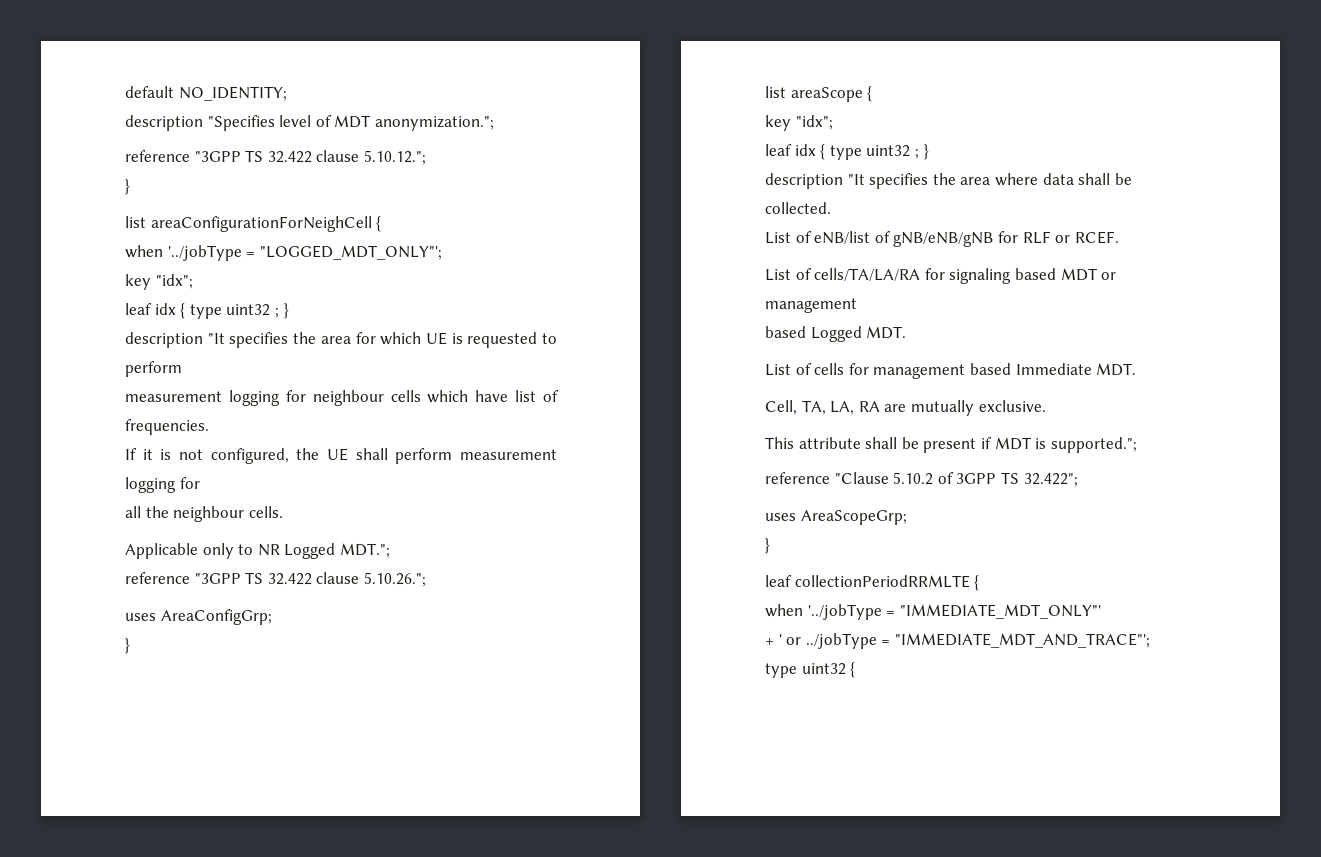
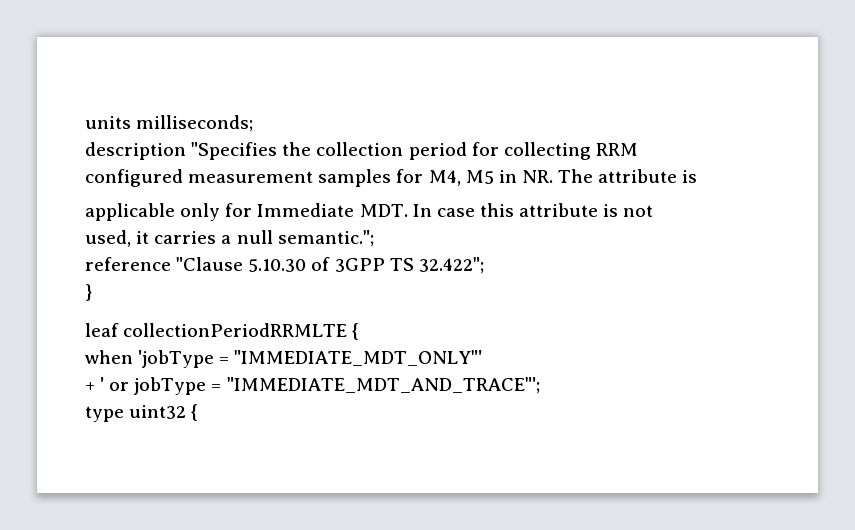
- default NO_IDENTITY;
+ units milliseconds;
- description "Specifies level of MDT anonymization.";
- reference "3GPP TS 32.422 clause 5.10.12.";
- }
- list areaConfigurationForNeighCell {
- when '../jobType = "LOGGED_MDT_ONLY"';
- key "idx";
- leaf idx { type uint32 ; }
- description "It specifies the area for which UE is requested to perform
- measurement logging for neighbour cells which have list of frequencies.
- If it is not configured, the UE shall perform measurement logging for
- all the neighbour cells.
- Applicable only to NR Logged MDT.";
- reference "3GPP TS 32.422 clause 5.10.26.";
- uses AreaConfigGrp;
- }
- list areaScope {
- key "idx";
- leaf idx { type uint32 ; }
- description "It specifies the area where data shall be collected.
- List of eNB/list of gNB/eNB/gNB for RLF or RCEF.
- List of cells/TA/LA/RA for signaling based MDT or management
- based Logged MDT.
- List of cells for management based Immediate MDT.
- Cell, TA, LA, RA are mutually exclusive.
- This attribute shall be present if MDT is supported.";
+ description "Specifies the collection period for collecting RRM
+ configured measurement samples for M4, M5 in NR. The attribute is
+ applicable only for Immediate MDT. In case this attribute is not
+ used, it carries a null semantic.";
- reference "Clause 5.10.2 of 3GPP TS 32.422";
+ reference "Clause 5.10.30 of 3GPP TS 32.422";
- uses AreaScopeGrp;
- when '../jobType = "IMMEDIATE_MDT_ONLY"'
+ when 'jobType = "IMMEDIATE_MDT_ONLY"'
- + ' or ../jobType = "IMMEDIATE_MDT_AND_TRACE"';
+ + ' or jobType = "IMMEDIATE_MDT_AND_TRACE"';

